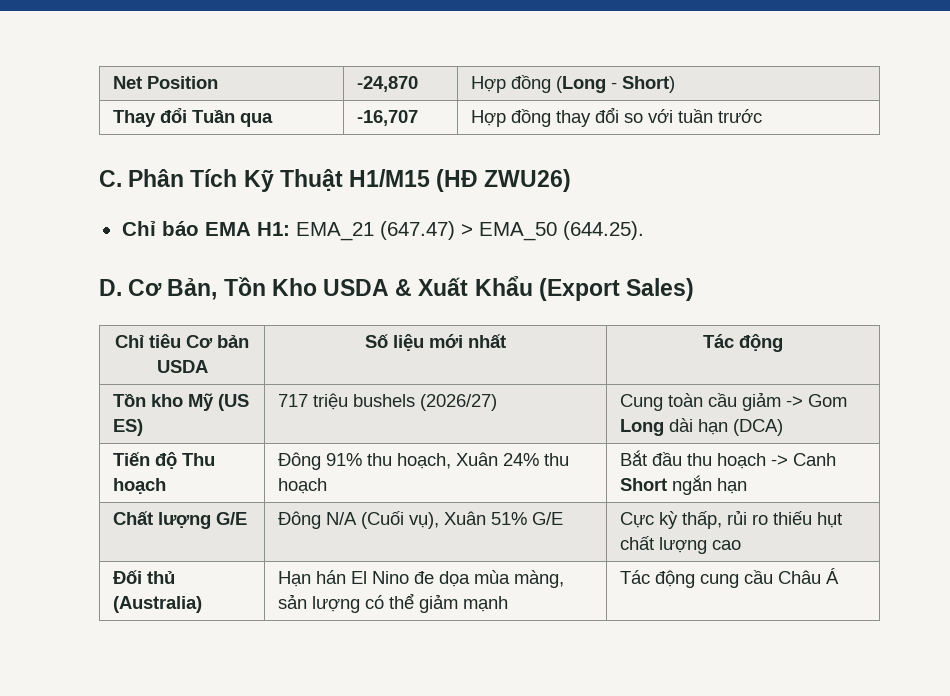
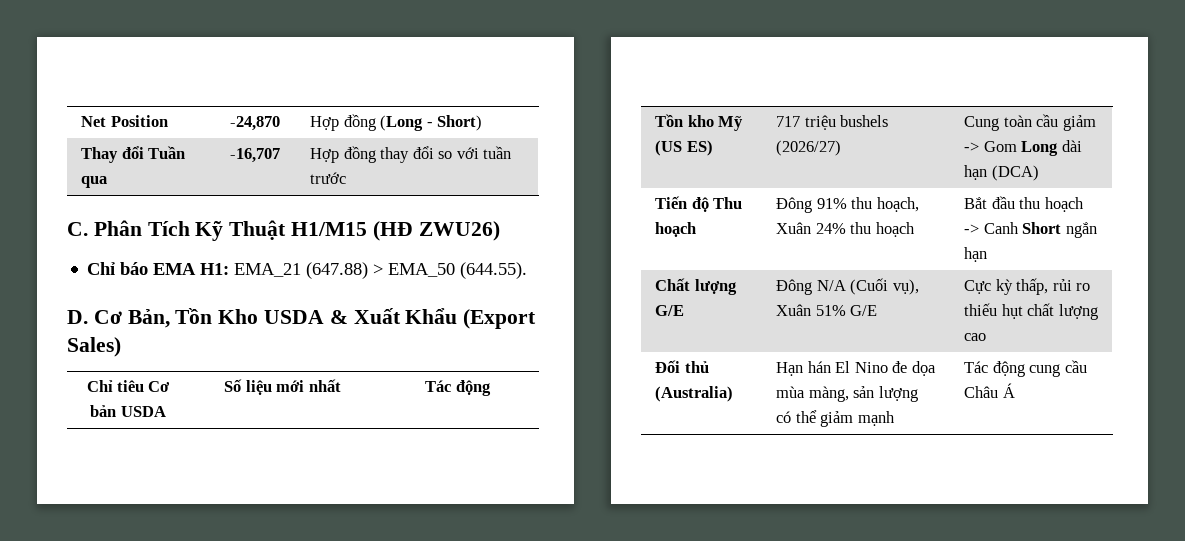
- Chỉ báo EMA H1: EMA_21 (647.47) > EMA_50 (644.25).
+ Chỉ báo EMA H1: EMA_21 (647.88) > EMA_50 (644.55).

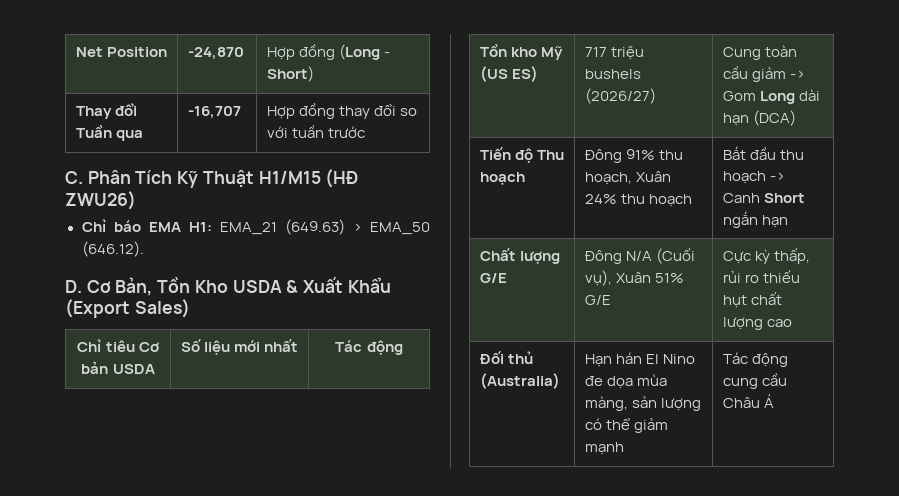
- Chỉ báo EMA H1: EMA_21 (647.88) > EMA_50 (644.55).
+ Chỉ báo EMA H1: EMA_21 (649.63) > EMA_50 (646.12).

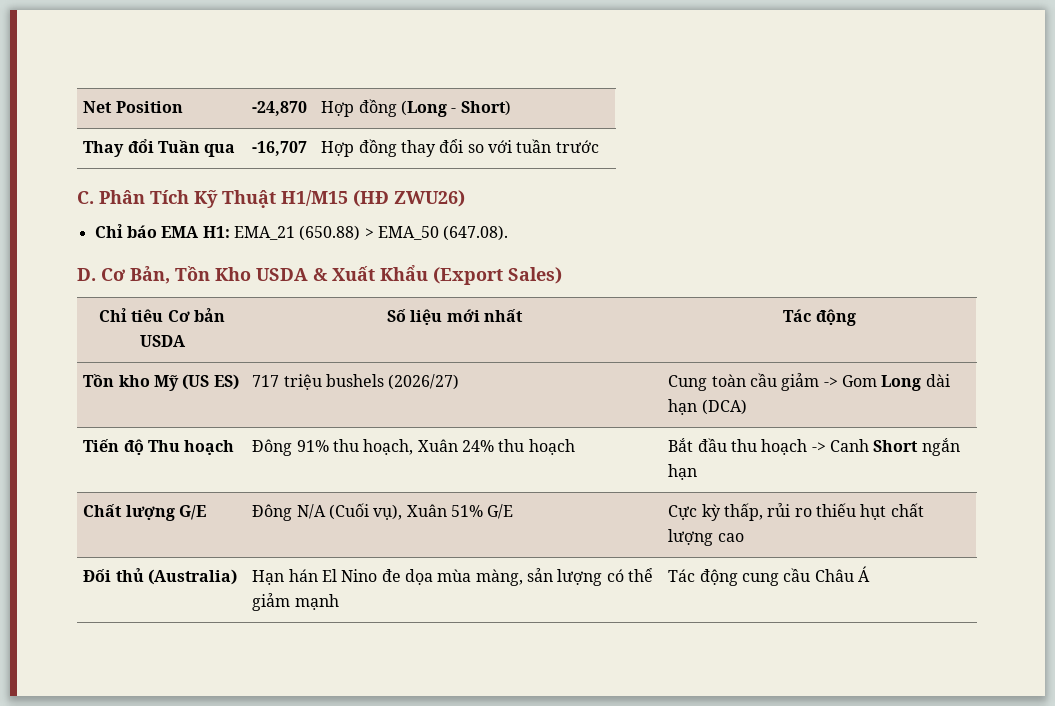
- Chỉ báo EMA H1: EMA_21 (649.63) > EMA_50 (646.12).
+ Chỉ báo EMA H1: EMA_21 (650.88) > EMA_50 (647.08).

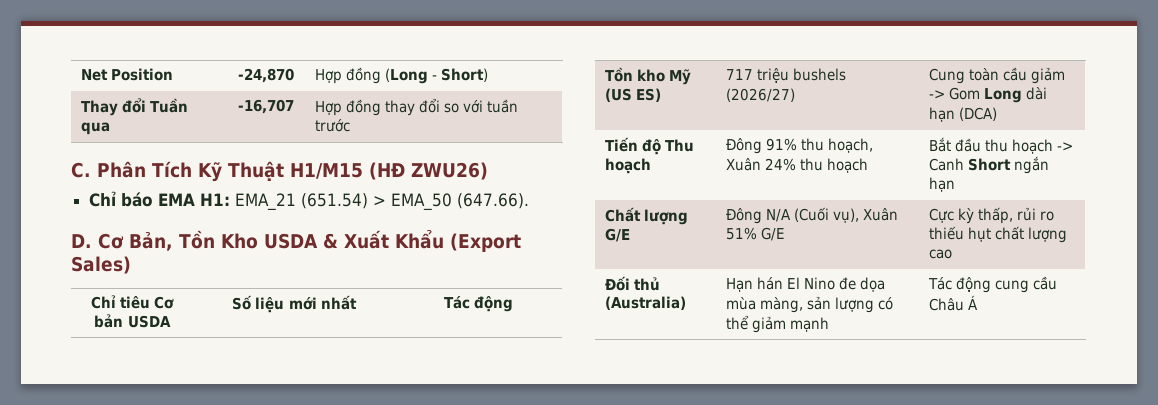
- Chỉ báo EMA H1: EMA_21 (650.88) > EMA_50 (647.08).
+ Chỉ báo EMA H1: EMA_21 (651.54) > EMA_50 (647.66).

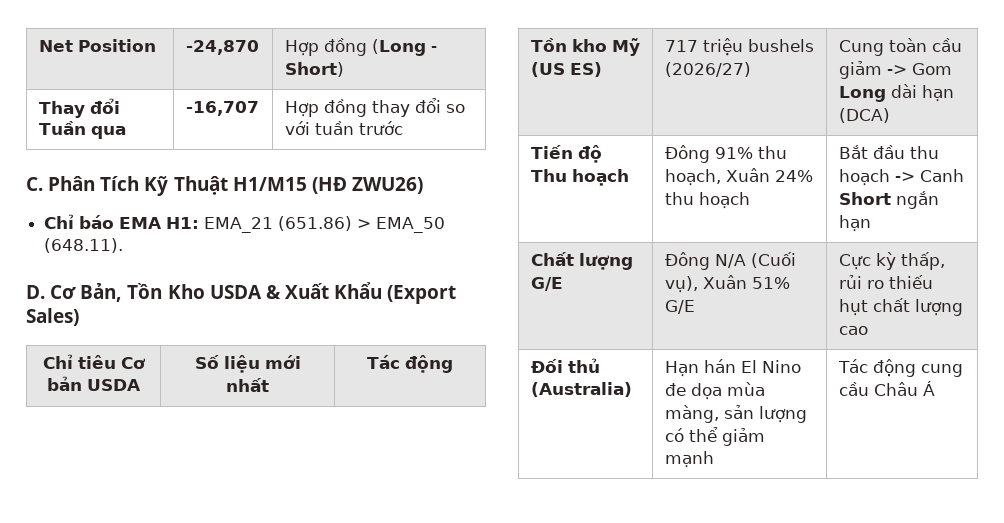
- Chỉ báo EMA H1: EMA_21 (651.54) > EMA_50 (647.66).
+ Chỉ báo EMA H1: EMA_21 (651.86) > EMA_50 (648.11).

